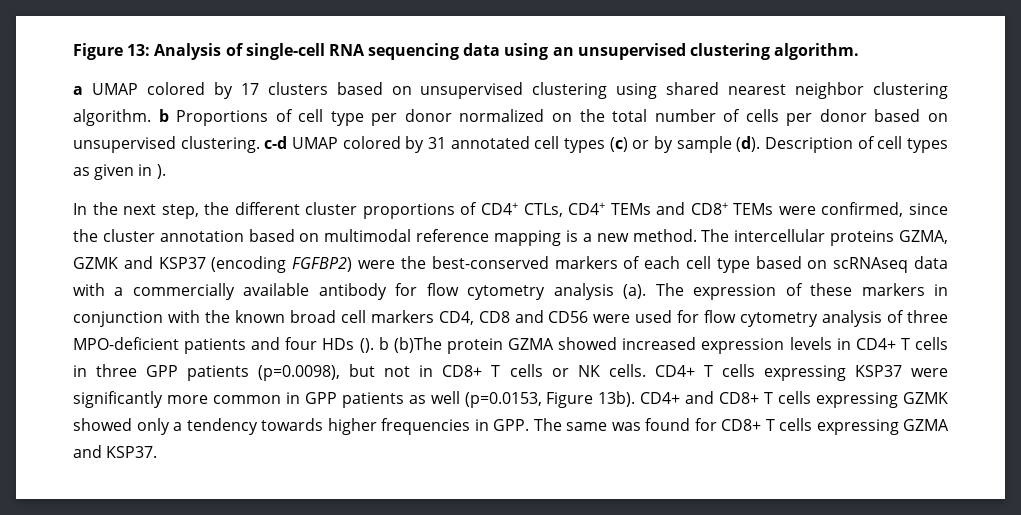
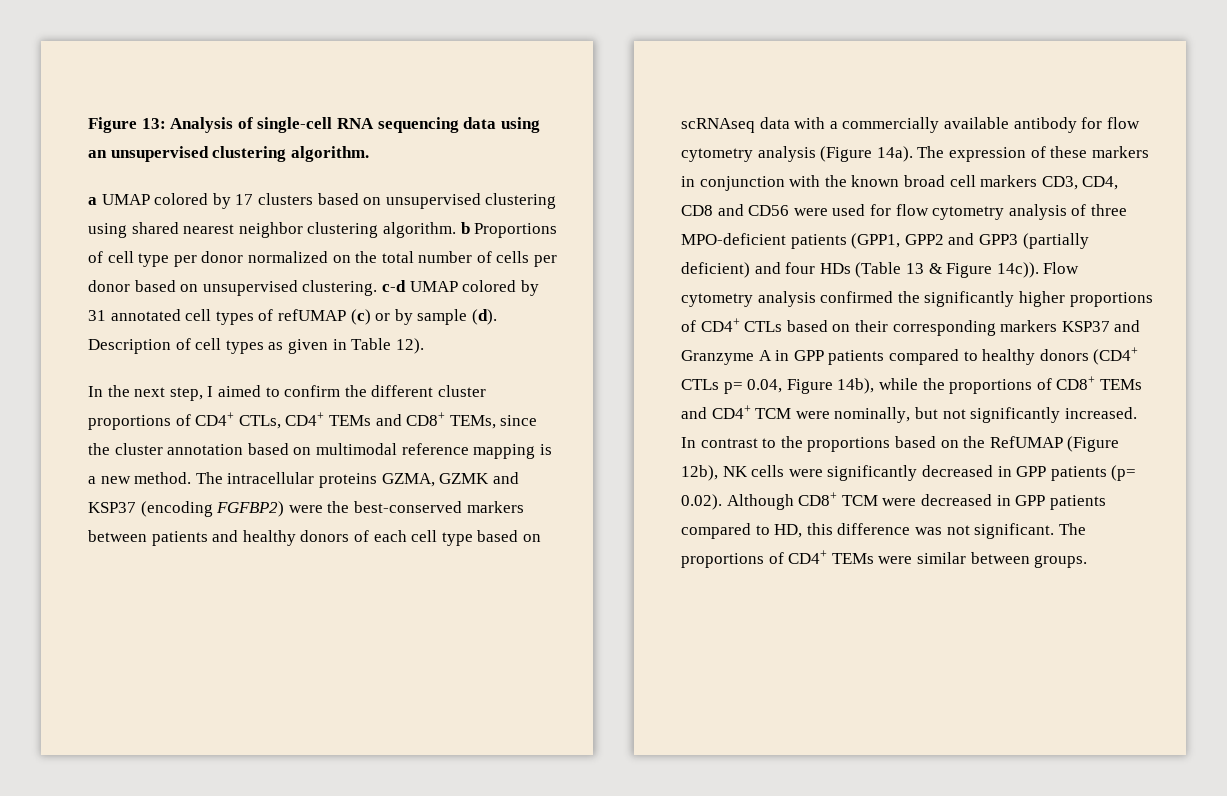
- a UMAP colored by 17 clusters based on unsupervised clustering using shared nearest neighbor clustering algorithm. b Proportions of cell type per donor normalized on the total number of cells per donor based on unsupervised clustering. c-d UMAP colored by 31 annotated cell types (c) or by sample (d).
+ a UMAP colored by 17 clusters based on unsupervised clustering using shared nearest neighbor clustering algorithm. b Proportions of cell type per donor normalized on the total number of cells per donor based on unsupervised clustering. c-d UMAP colored by 31 annotated cell types of refUMAP (c) or by sample (d).
- Description of cell types as given in ).
+ Description of cell types as given in Table 12).
- In the next step, the different cluster proportions of CD4+ CTLs, CD4+ TEMs and CD8+ TEMs were confirmed, since the cluster annotation based on multimodal reference mapping is a new method.
+ In the next step, I aimed to confirm the different cluster proportions of CD4+ CTLs, CD4+ TEMs and CD8+ TEMs, since the cluster annotation based on multimodal reference mapping is a new method.
- The intercellular proteins GZMA, GZMK and KSP37 (encoding FGFBP2) were the best-conserved markers of each cell type based on scRNAseq data with a commercially available antibody for flow cytometry analysis (a).
+ The intracellular proteins GZMA, GZMK and KSP37 (encoding FGFBP2) were the best-conserved markers between patients and healthy donors of each cell type based on scRNAseq data with a commercially available antibody for flow cytometry analysis (Figure 14a).
- The expression of these markers in conjunction with the known broad cell markers CD4, CD8 and CD56 were used for flow cytometry analysis of three MPO-deficient patients and four HDs (). b (b)The protein GZMA showed increased expression levels in CD4+ T cells in three GPP patients (p=0.0098), but not in CD8+ T cells or NK cells. CD4+ T cells expressing KSP37 were significantly more common in GPP patients as well (p=0.0153, Figure 13b). CD4+ and CD8+ T cells expressing GZMK showed only a tendency towards higher frequencies in GPP. The same was found for CD8+ T cells expressing GZMA and KSP37.
+ The expression of these markers in conjunction with the known broad cell markers CD3, CD4, CD8 and CD56 were used for flow cytometry analysis of three MPO-deficient patients (GPP1, GPP2 and GPP3 (partially deficient) and four HDs (Table 13 & Figure 14c)). Flow cytometry analysis confirmed the significantly higher proportions of CD4+ CTLs based on their corresponding markers KSP37 and Granzyme A in GPP patients compared to healthy donors (CD4+ CTLs p= 0.04, Figure 14b), while the proportions of CD8+ TEMs and CD4+ TCM were nominally, but not significantly increased. In contrast to the proportions based on the RefUMAP (Figure 12b), NK cells were significantly decreased in GPP patients (p= 0.02). Although CD8+ TCM were decreased in GPP patients compared to HD, this difference was not significant. The proportions of CD4+ TEMs were similar between groups.

